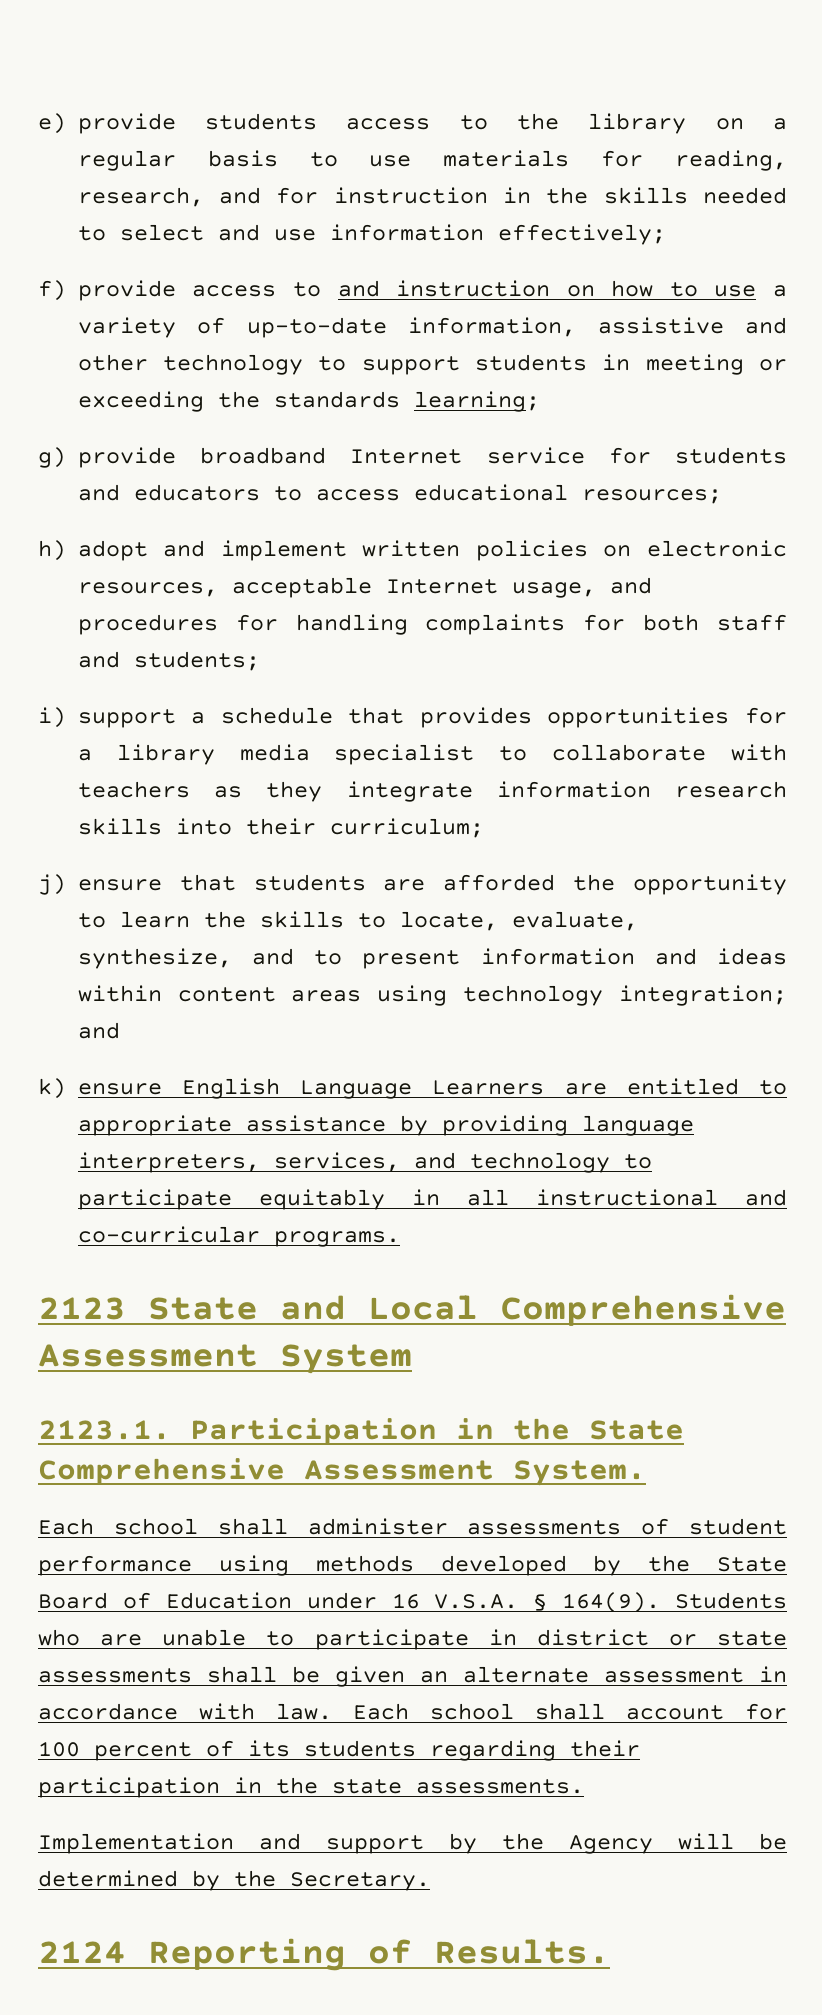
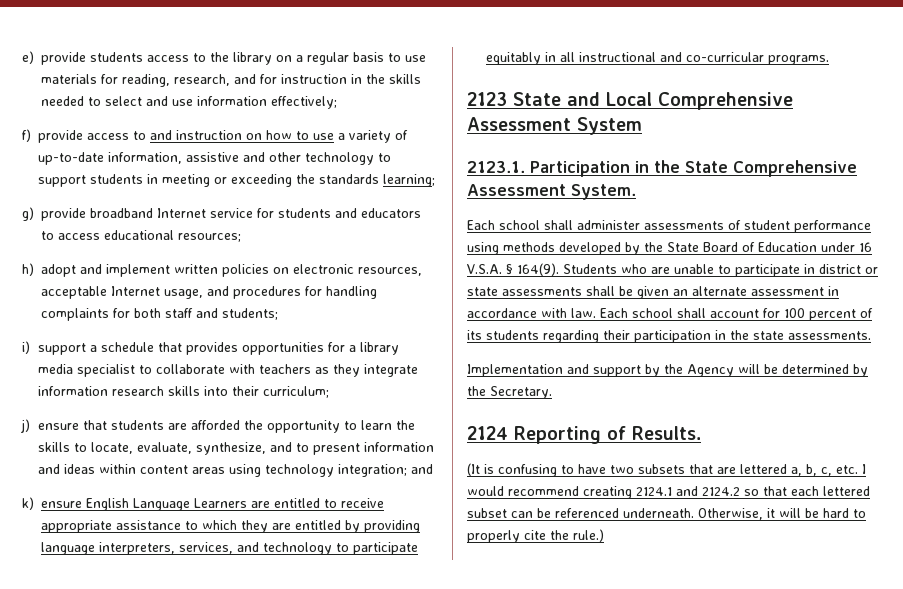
- k) ensure English Language Learners are entitled to appropriate assistance by providing language interpreters, services, and technology to participate equitably in all instructional and co-curricular programs.
+ k) ensure English Language Learners are entitled to receive appropriate assistance to which they are entitled by providing language interpreters, services, and technology to participate equitably in all instructional and co-curricular programs.
+ (It is confusing to have two subsets that are lettered a, b, c, etc. I would recommend creating 2124.1 and 2124.2 so that each lettered subset can be referenced underneath. Otherwise, it will be hard to properly cite the rule.)

